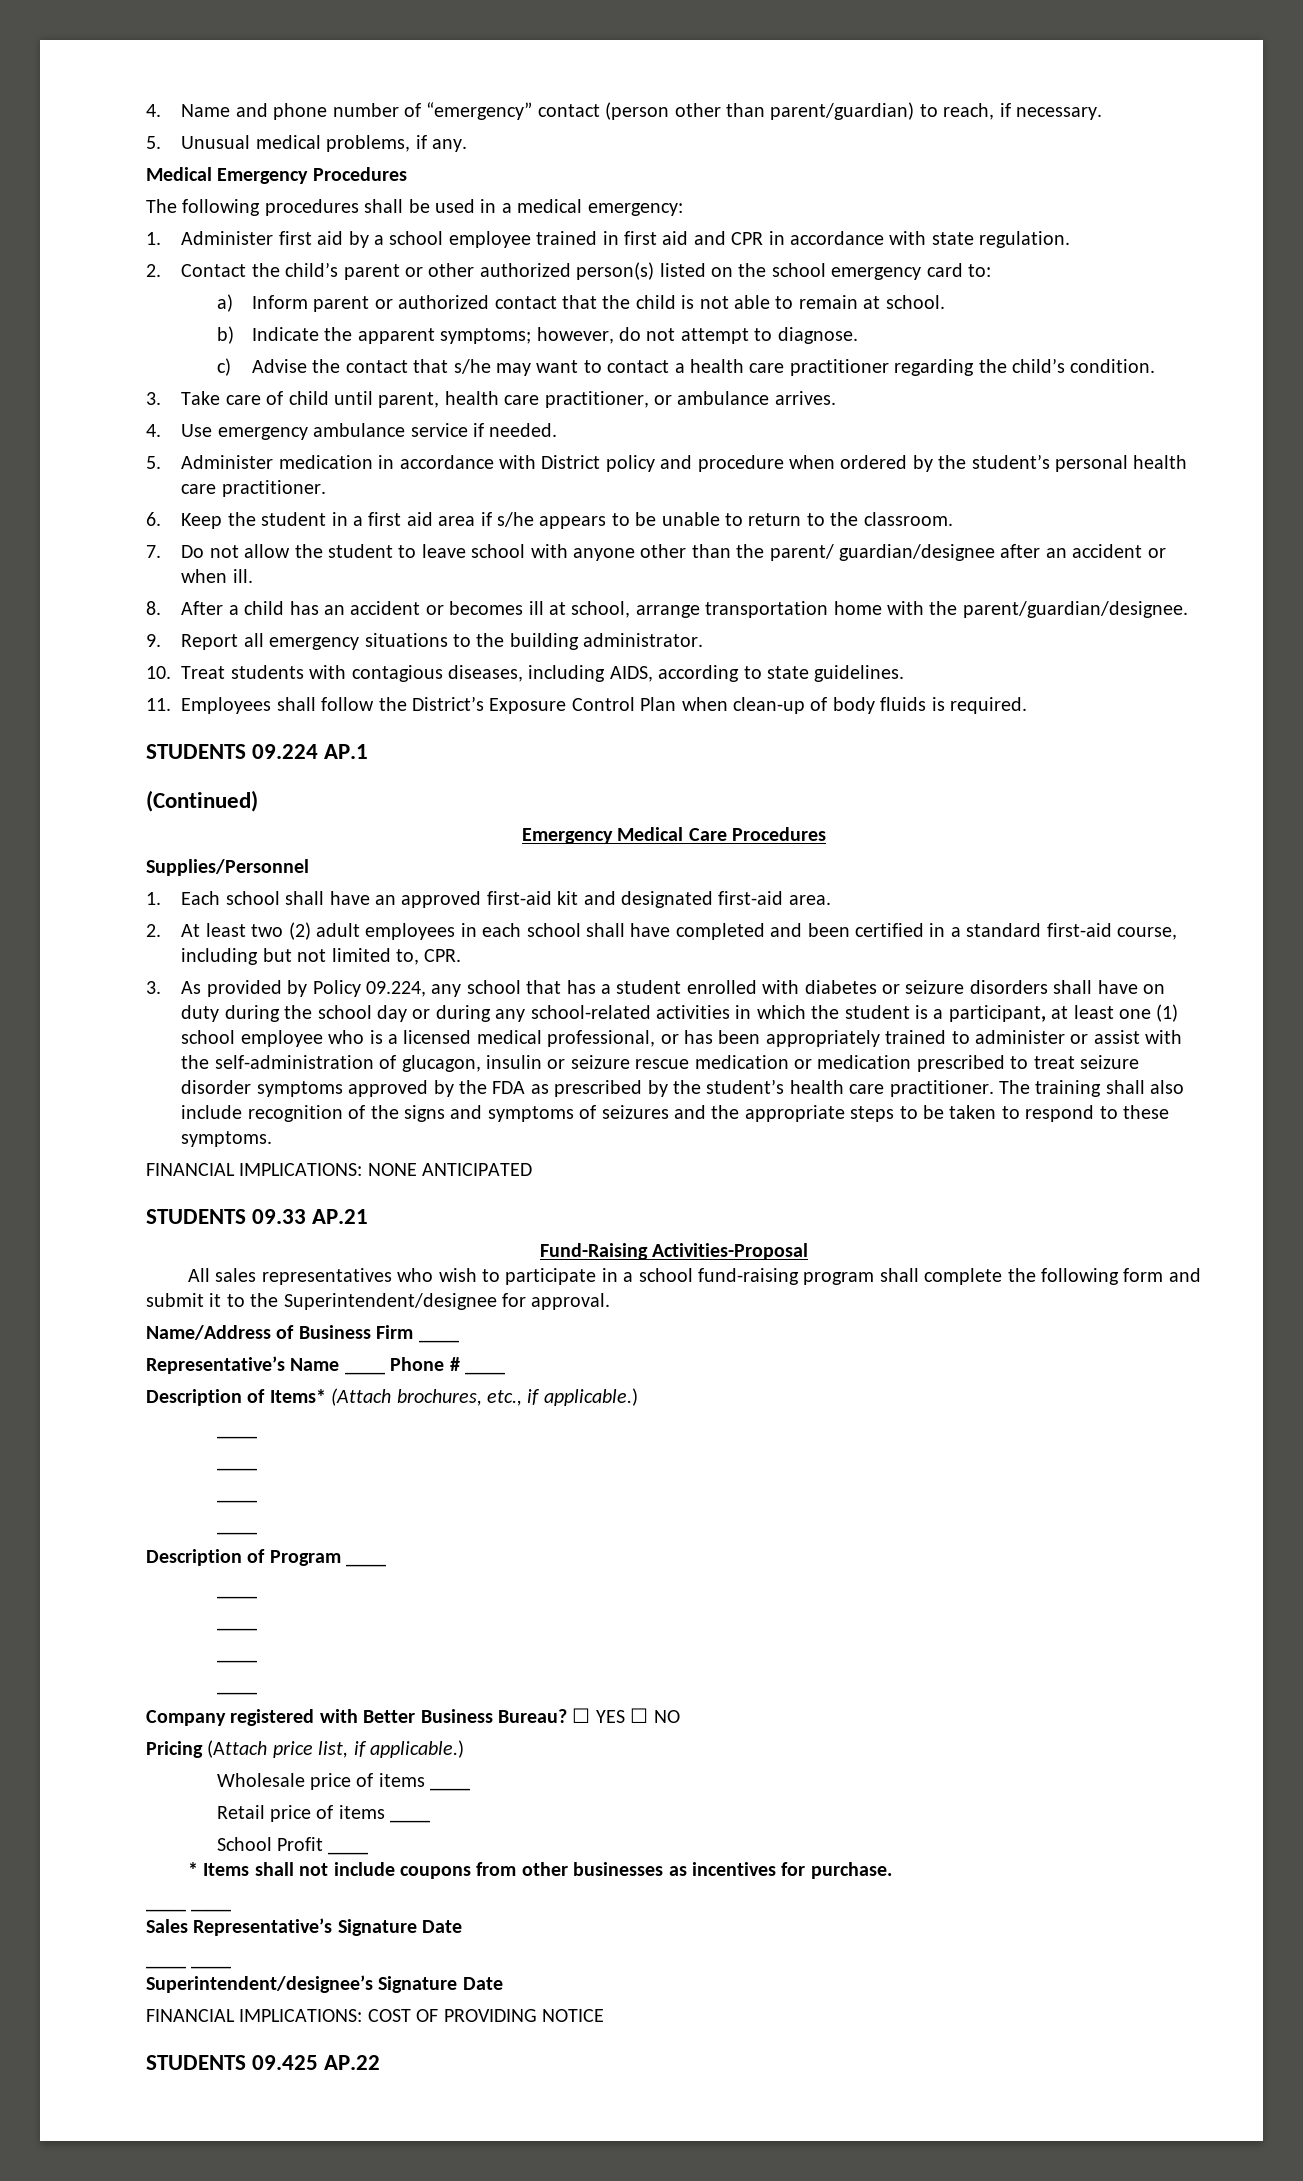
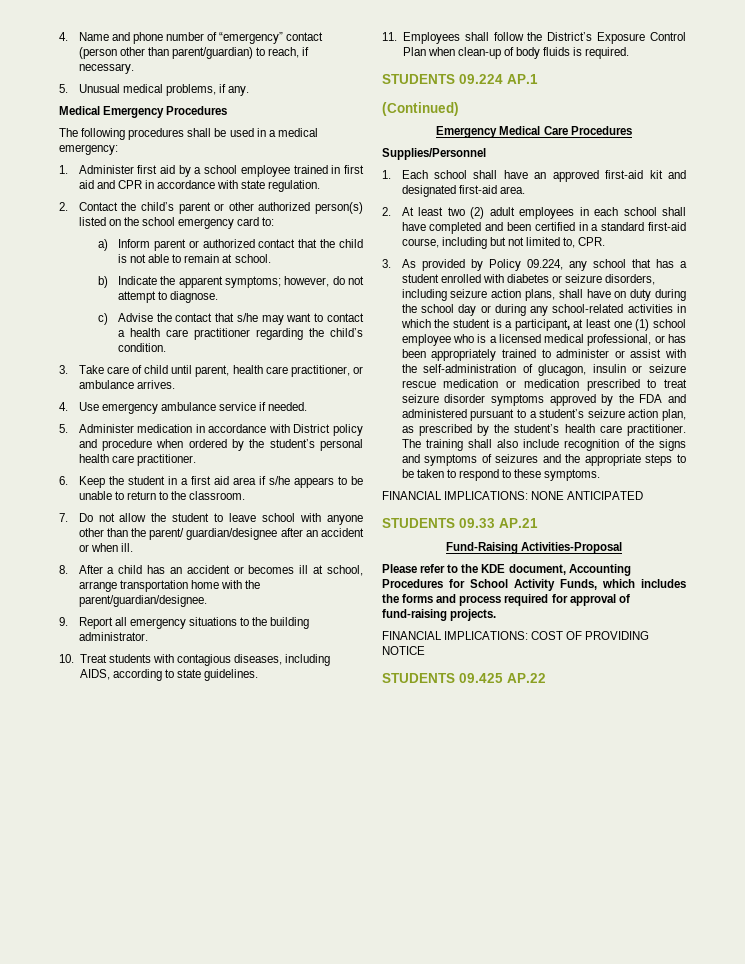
- 3. As provided by Policy 09.224, any school that has a student enrolled with diabetes or seizure disorders shall have on duty during the school day or during any school-related activities in which the student is a participant, at least one (1) school employee who is a licensed medical professional, or has been appropriately trained to administer or assist with the self-administration of glucagon, insulin or seizure rescue medication or medication prescribed to treat seizure disorder symptoms approved by the FDA as prescribed by the student’s health care practitioner.
+ 3. As provided by Policy 09.224, any school that has a student enrolled with diabetes or seizure disorders, including seizure action plans, shall have on duty during the school day or during any school-related activities in which the student is a participant, at least one (1) school employee who is a licensed medical professional, or has been appropriately trained to administer or assist with the self-administration of glucagon, insulin or seizure rescue medication or medication prescribed to treat seizure disorder symptoms approved by the FDA and administered pursuant to a student’s seizure action plan, as prescribed by the student’s health care practitioner.
- All sales representatives who wish to participate in a school fund-raising program shall complete the following form and submit it to the Superintendent/designee for approval.
- Name/Address of Business Firm ____
- Representative’s Name ____ Phone # ____
- Description of Items* (Attach brochures, etc., if applicable.)
- ____
- ____
- ____
- ____
- Description of Program ____
- ____
- ____
- ____
- ____
- Company registered with Better Business Bureau? ☐ YES ☐ NO
- Pricing (Attach price list, if applicable.)
- Wholesale price of items ____
- Retail price of items ____
- School Profit ____
- * Items shall not include coupons from other businesses as incentives for purchase.
- ____ ____
- Sales Representative’s Signature Date
- ____ ____
- Superintendent/designee’s Signature Date
+ Please refer to the KDE document, Accounting Procedures for School Activity Funds, which includes the forms and process required for approval of fund-raising projects.

